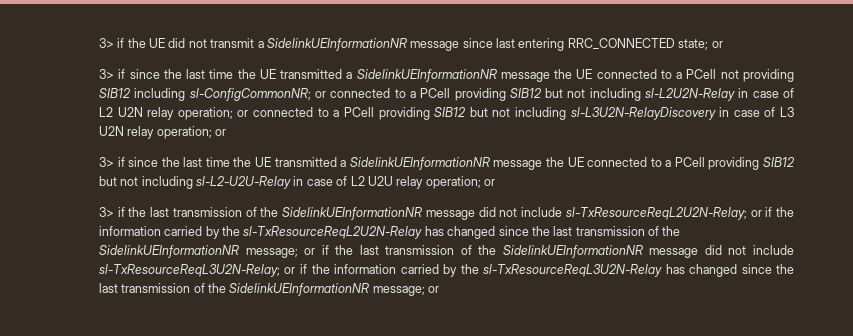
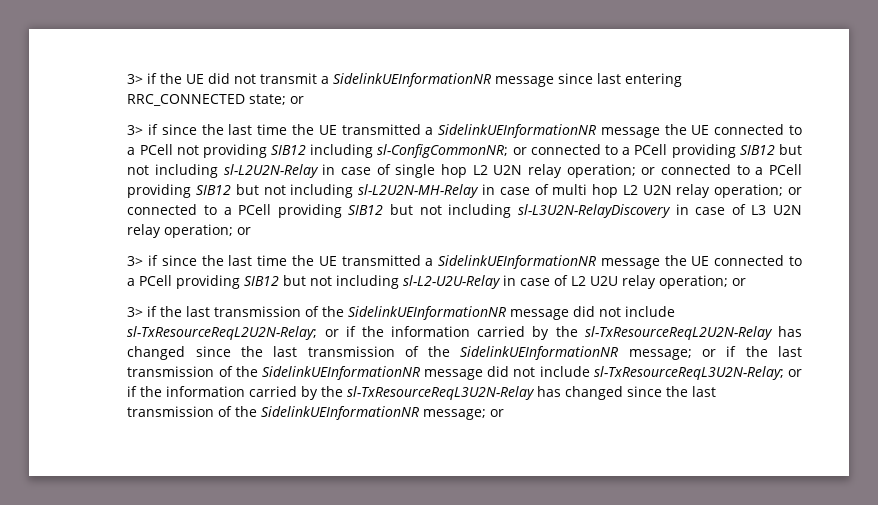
- 3> if since the last time the UE transmitted a SidelinkUEInformationNR message the UE connected to a PCell not providing SIB12 including sl-ConfigCommonNR; or connected to a PCell providing SIB12 but not including sl-L2U2N-Relay in case of L2 U2N relay operation; or connected to a PCell providing SIB12 but not including sl-L3U2N-RelayDiscovery in case of L3 U2N relay operation; or
+ 3> if since the last time the UE transmitted a SidelinkUEInformationNR message the UE connected to a PCell not providing SIB12 including sl-ConfigCommonNR; or connected to a PCell providing SIB12 but not including sl-L2U2N-Relay in case of single hop L2 U2N relay operation; or connected to a PCell providing SIB12 but not including sl-L2U2N-MH-Relay in case of multi hop L2 U2N relay operation; or connected to a PCell providing SIB12 but not including sl-L3U2N-RelayDiscovery in case of L3 U2N relay operation; or

